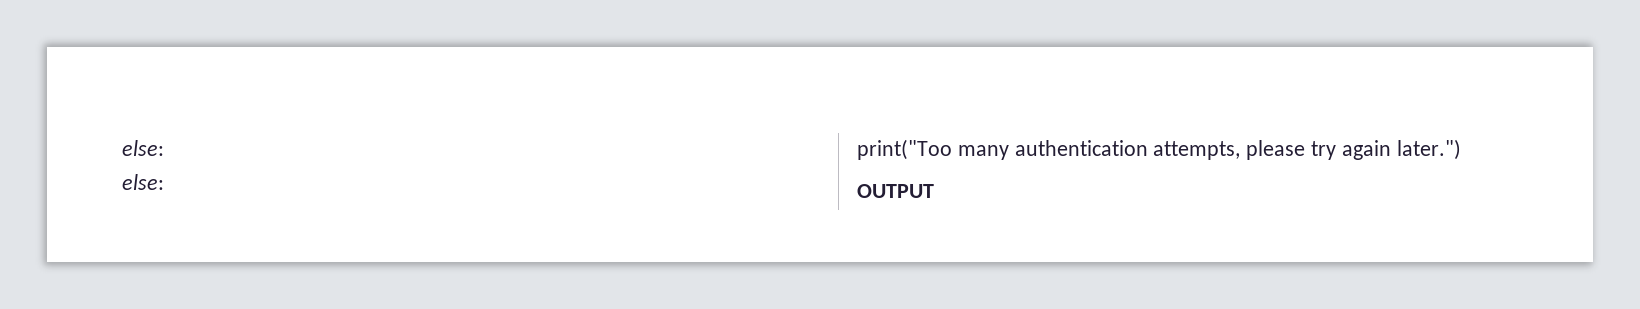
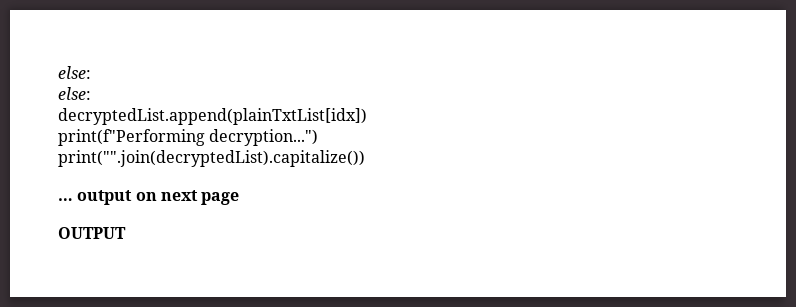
- print("Too many authentication attempts, please try again later.")
+ decryptedList.append(plainTxtList[idx])
+ print(f"Performing decryption...")
+ print("".join(decryptedList).capitalize())
+ … output on next page

